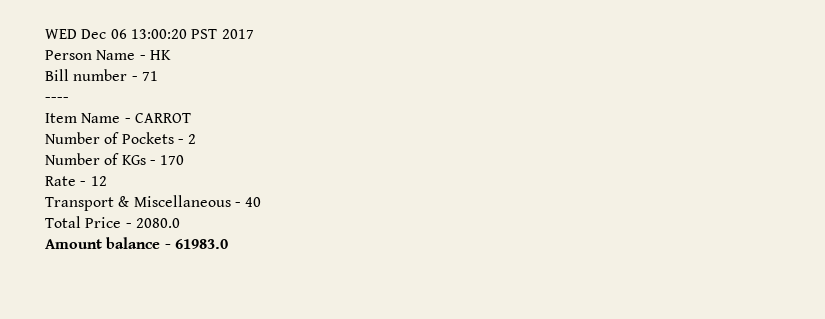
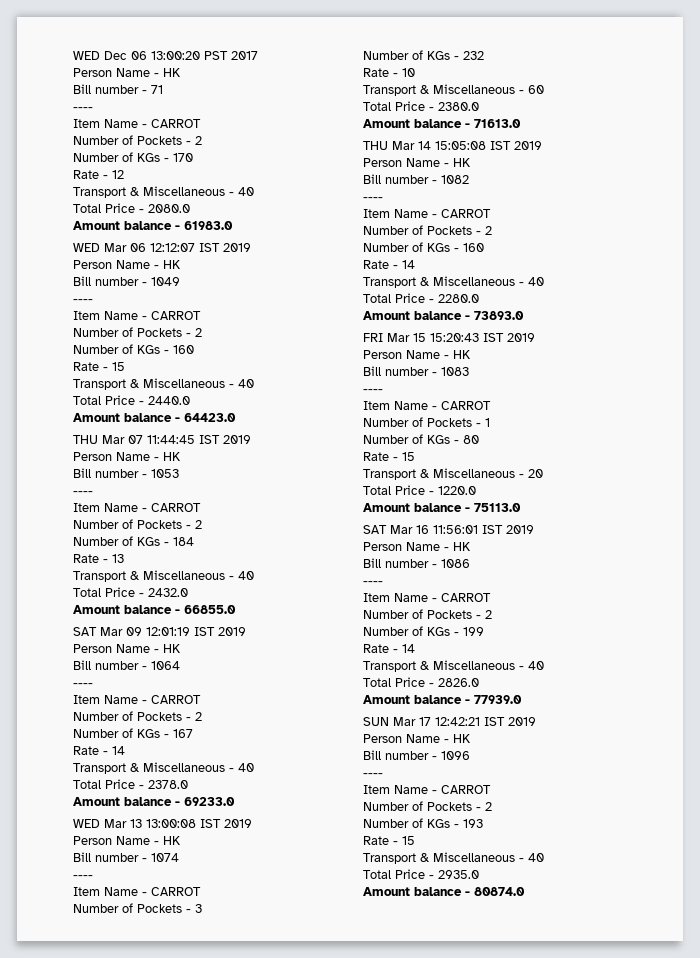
+ WED Mar 06 12:12:07 IST 2019
+ Person Name - HK
+ Bill number - 1049
+ ----
+ Item Name - CARROT
+ Number of Pockets - 2
+ Number of KGs - 160
+ Rate - 15
+ Transport & Miscellaneous - 40
+ Total Price - 2440.0
+ Amount balance - 64423.0
+ THU Mar 07 11:44:45 IST 2019
+ Person Name - HK
+ Bill number - 1053
+ ----
+ Item Name - CARROT
+ Number of Pockets - 2
+ Number of KGs - 184
+ Rate - 13
+ Transport & Miscellaneous - 40
+ Total Price - 2432.0
+ Amount balance - 66855.0
+ SAT Mar 09 12:01:19 IST 2019
+ Person Name - HK
+ Bill number - 1064
+ ----
+ Item Name - CARROT
+ Number of Pockets - 2
+ Number of KGs - 167
+ Rate - 14
+ Transport & Miscellaneous - 40
+ Total Price - 2378.0
+ Amount balance - 69233.0
+ WED Mar 13 13:00:08 IST 2019
+ Person Name - HK
+ Bill number - 1074
+ ----
+ Item Name - CARROT
+ Number of Pockets - 3
+ Number of KGs - 232
+ Rate - 10
+ Transport & Miscellaneous - 60
+ Total Price - 2380.0
+ Amount balance - 71613.0
+ THU Mar 14 15:05:08 IST 2019
+ Person Name - HK
+ Bill number - 1082
+ ----
+ Item Name - CARROT
+ Number of Pockets - 2
+ Number of KGs - 160
+ Rate - 14
+ Transport & Miscellaneous - 40
+ Total Price - 2280.0
+ Amount balance - 73893.0
+ FRI Mar 15 15:20:43 IST 2019
+ Person Name - HK
+ Bill number - 1083
+ ----
+ Item Name - CARROT
+ Number of Pockets - 1
+ Number of KGs - 80
+ Rate - 15
+ Transport & Miscellaneous - 20
+ Total Price - 1220.0
+ Amount balance - 75113.0
+ SAT Mar 16 11:56:01 IST 2019
+ Person Name - HK
+ Bill number - 1086
+ ----
+ Item Name - CARROT
+ Number of Pockets - 2
+ Number of KGs - 199
+ Rate - 14
+ Transport & Miscellaneous - 40
+ Total Price - 2826.0
+ Amount balance - 77939.0
+ SUN Mar 17 12:42:21 IST 2019
+ Person Name - HK
+ Bill number - 1096
+ ----
+ Item Name - CARROT
+ Number of Pockets - 2
+ Number of KGs - 193
+ Rate - 15
+ Transport & Miscellaneous - 40
+ Total Price - 2935.0
+ Amount balance - 80874.0

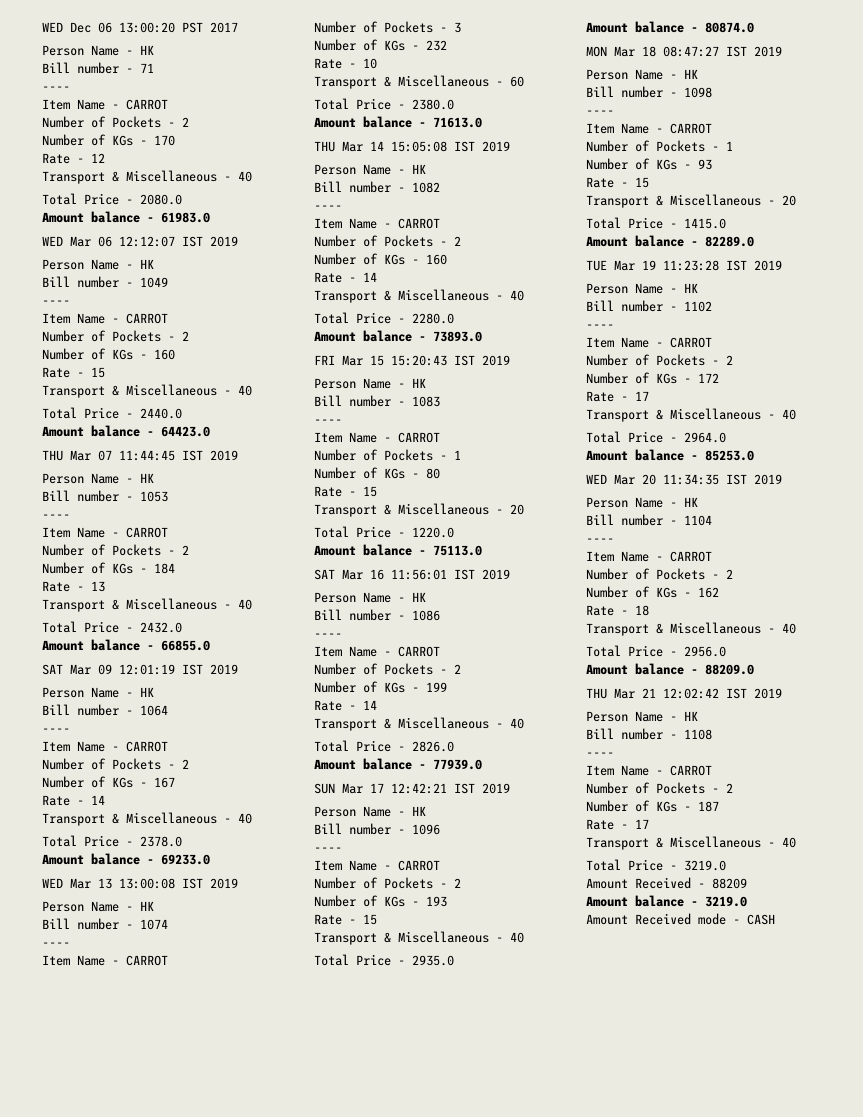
+ MON Mar 18 08:47:27 IST 2019
+ Person Name - HK
+ Bill number - 1098
+ ----
+ Item Name - CARROT
+ Number of Pockets - 1
+ Number of KGs - 93
+ Rate - 15
+ Transport & Miscellaneous - 20
+ Total Price - 1415.0
+ Amount balance - 82289.0
+ TUE Mar 19 11:23:28 IST 2019
+ Person Name - HK
+ Bill number - 1102
+ ----
+ Item Name - CARROT
+ Number of Pockets - 2
+ Number of KGs - 172
+ Rate - 17
+ Transport & Miscellaneous - 40
+ Total Price - 2964.0
+ Amount balance - 85253.0
+ WED Mar 20 11:34:35 IST 2019
+ Person Name - HK
+ Bill number - 1104
+ ----
+ Item Name - CARROT
+ Number of Pockets - 2
+ Number of KGs - 162
+ Rate - 18
+ Transport & Miscellaneous - 40
+ Total Price - 2956.0
+ Amount balance - 88209.0
+ THU Mar 21 12:02:42 IST 2019
+ Person Name - HK
+ Bill number - 1108
+ ----
+ Item Name - CARROT
+ Number of Pockets - 2
+ Number of KGs - 187
+ Rate - 17
+ Transport & Miscellaneous - 40
+ Total Price - 3219.0
+ Amount Received - 88209
+ Amount balance - 3219.0
+ Amount Received mode - CASH

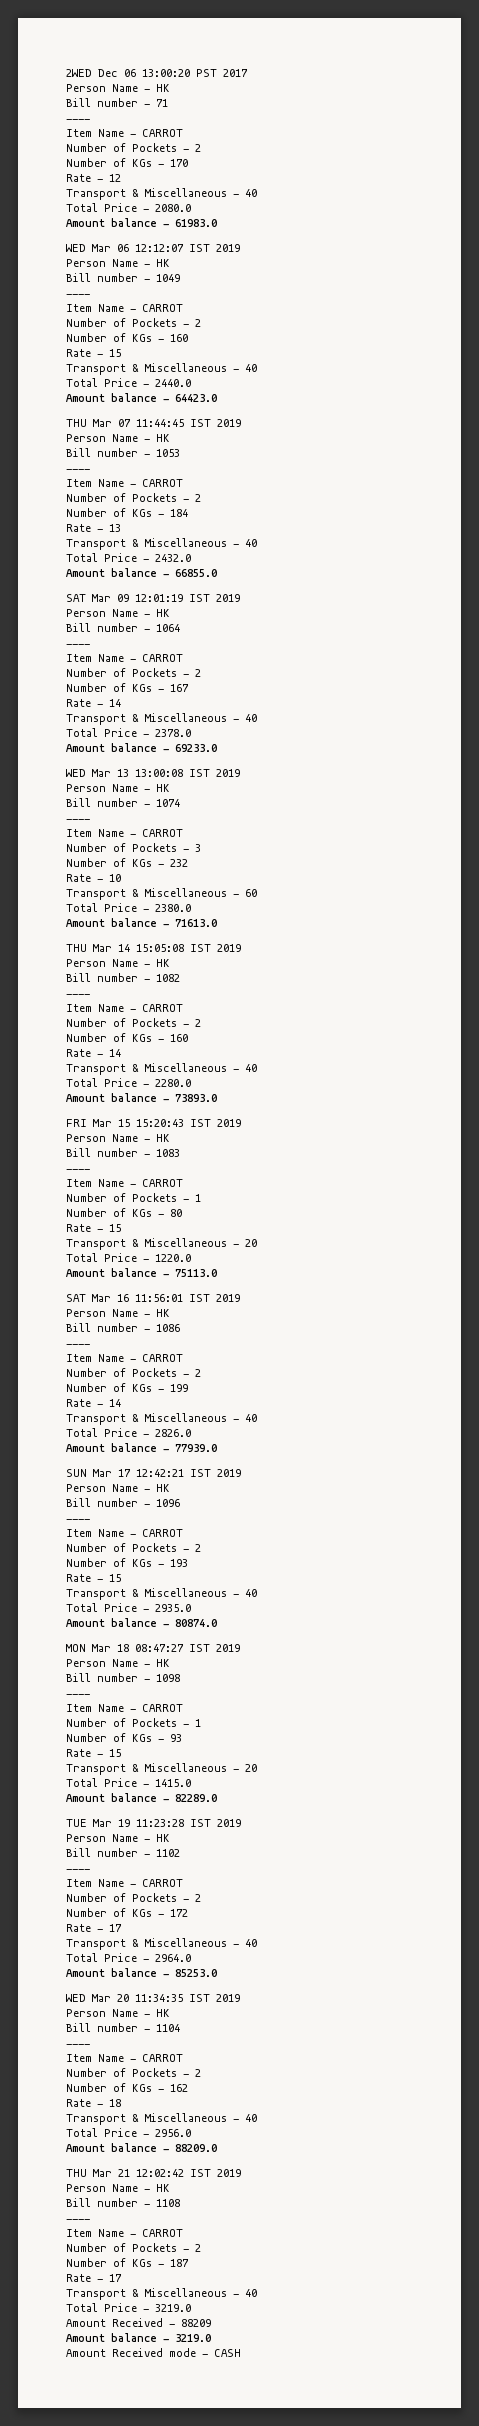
- WED Dec 06 13:00:20 PST 2017
+ 2WED Dec 06 13:00:20 PST 2017

